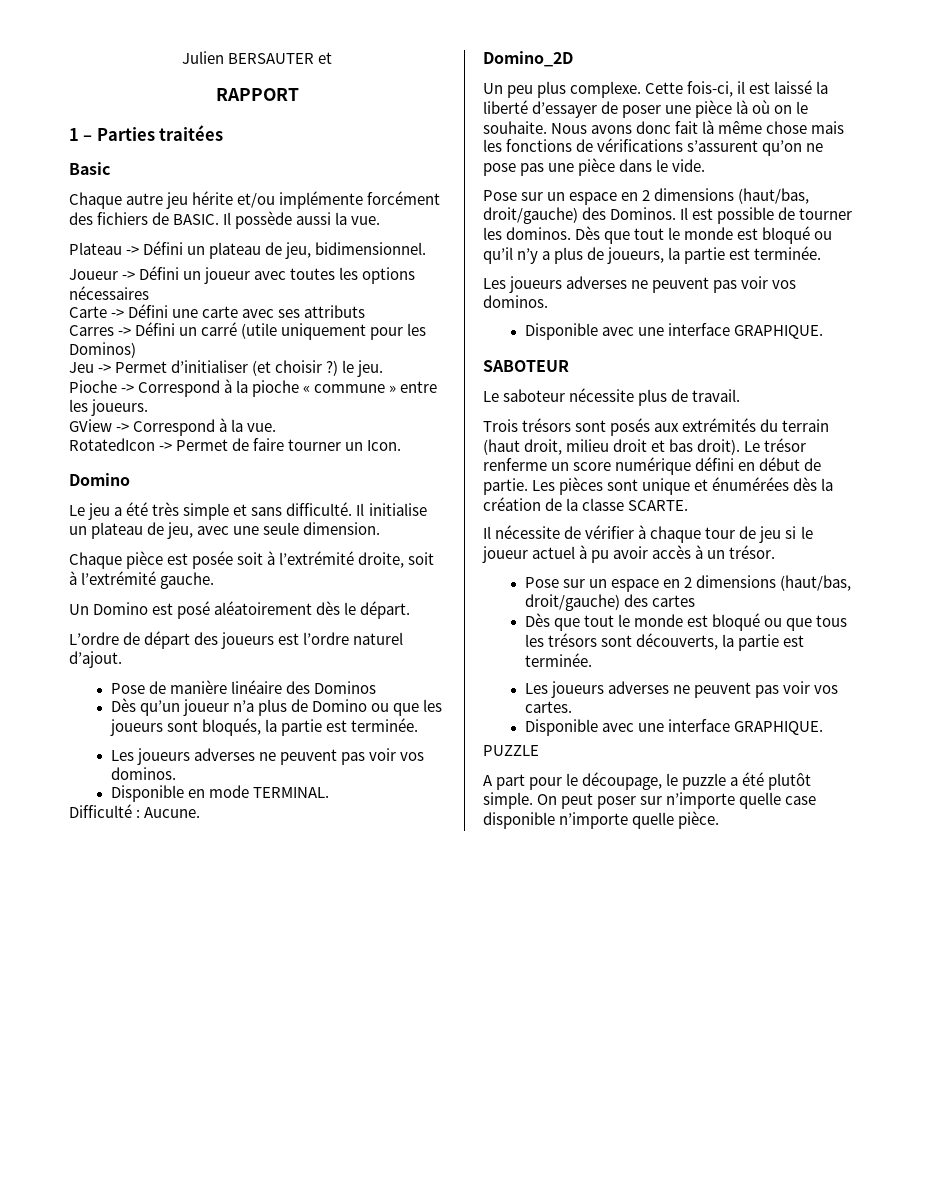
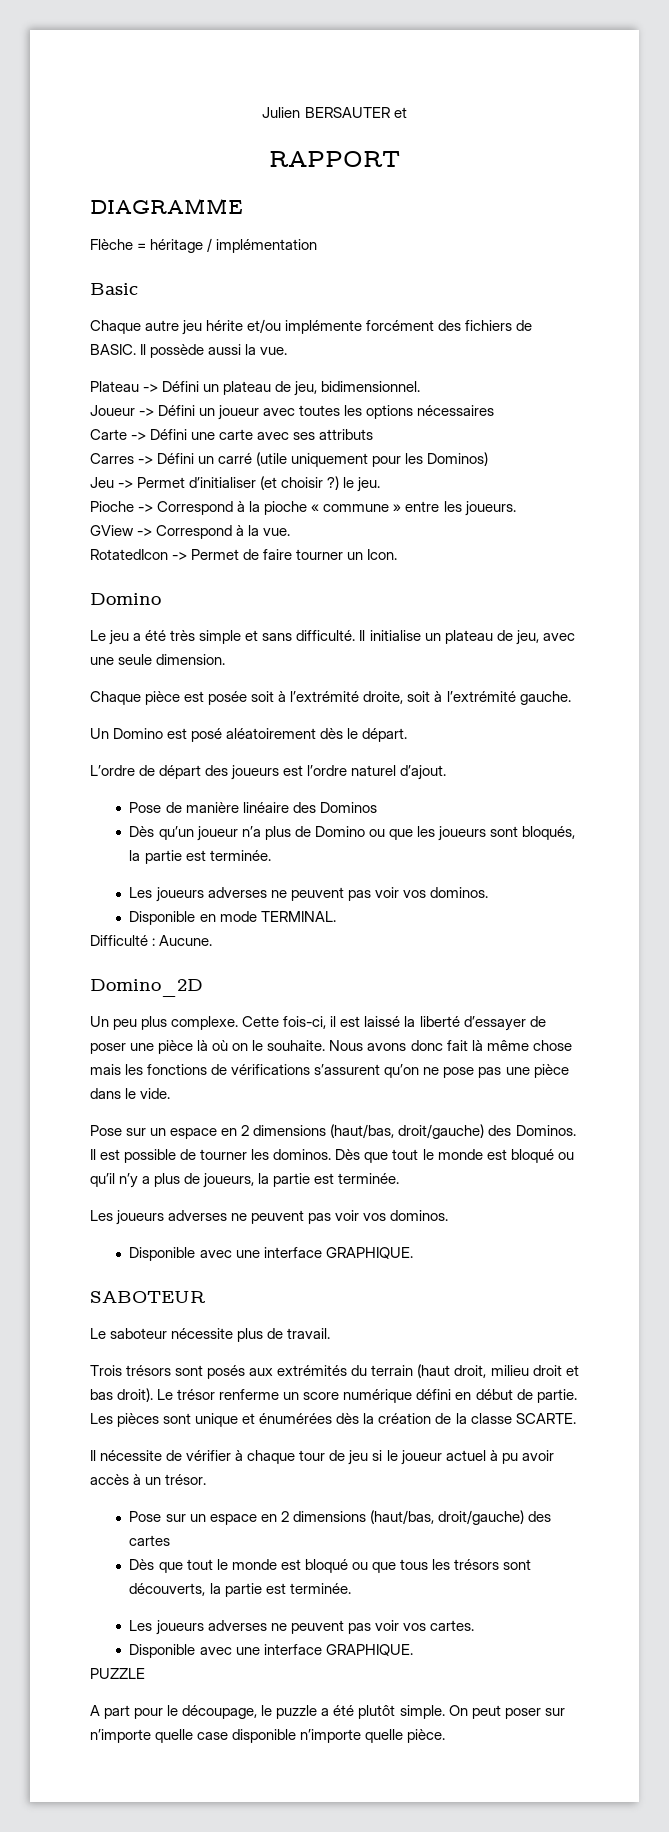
- 1 – Parties traitées
+ DIAGRAMME
+ Flèche = héritage / implémentation

